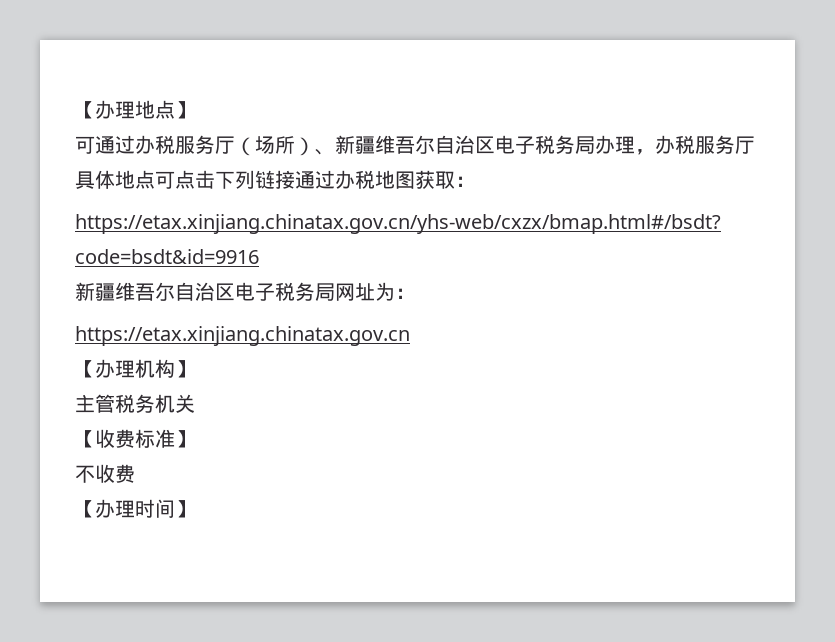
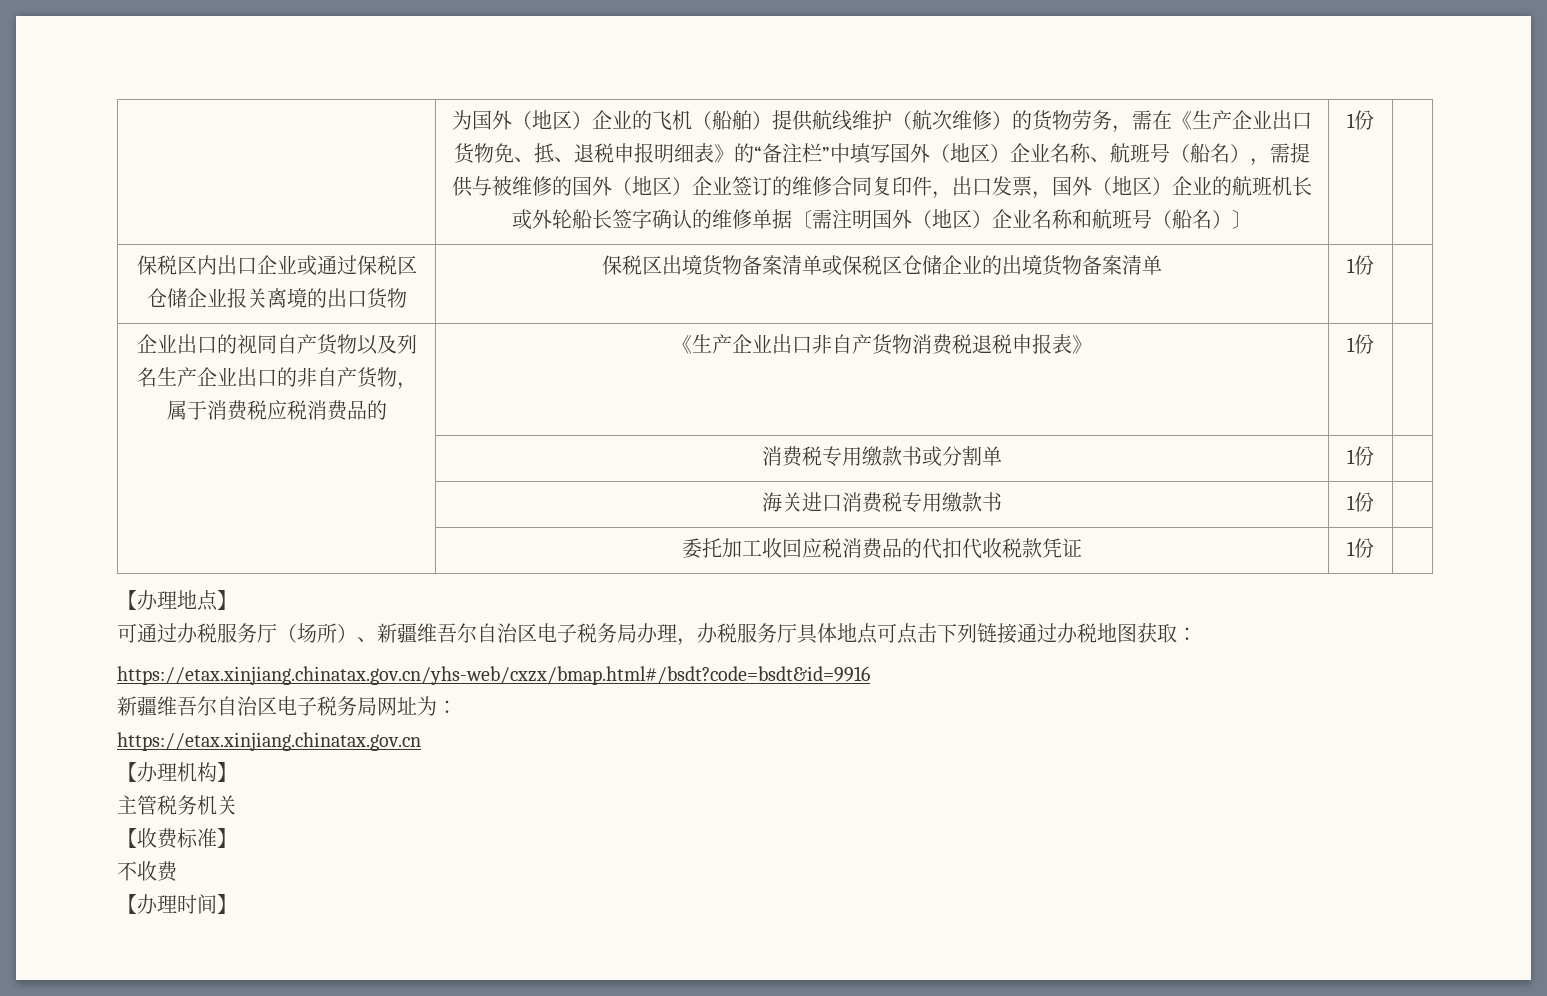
+ 为国外（地区）企业的飞机（船舶）提供航线维护（航次维修）的货物劳务，需在《生产企业出口货物免、抵、退税申报明细表》的“备注栏”中填写国外（地区）企业名称、航班号（船名），需提供与被维修的国外（地区）企业签订的维修合同复印件，出口发票，国外（地区）企业的航班机长或外轮船长签字确认的维修单据〔需注明国外（地区）企业名称和航班号（船名）〕 | 1份 |
+ 保税区内出口企业或通过保税区仓储企业报关离境的出口货物 | 保税区出境货物备案清单或保税区仓储企业的出境货物备案清单 | 1份 |
+ 企业出口的视同自产货物以及列名生产企业出口的非自产货物，属于消费税应税消费品的 | 《生产企业出口非自产货物消费税退税申报表》 | 1份 |
+ | 消费税专用缴款书或分割单 | 1份 |
+ | 海关进口消费税专用缴款书 | 1份 |
+ | 委托加工收回应税消费品的代扣代收税款凭证 | 1份 |

